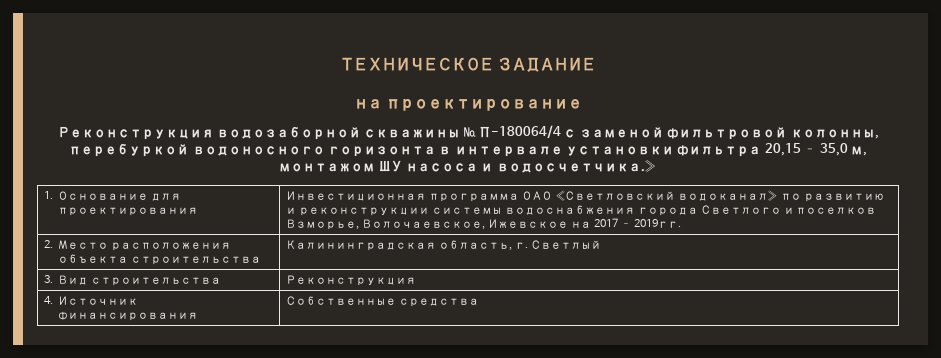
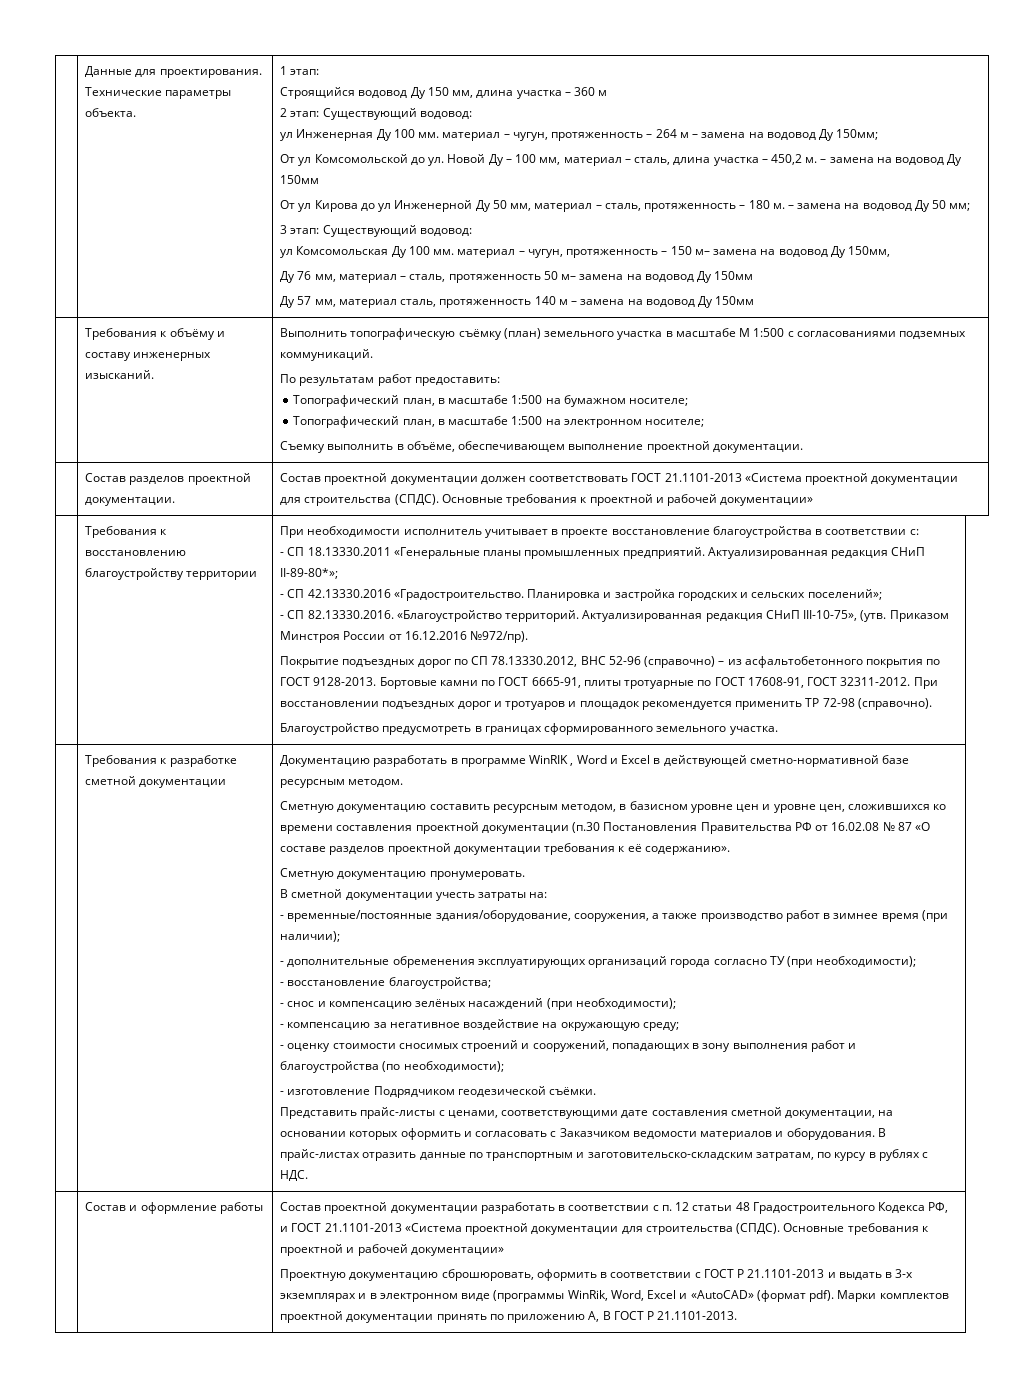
- ТЕХНИЧЕСКОЕ ЗАДАНИЕ
- на проектирование
- Реконструкция водозаборной скважины № П-180064/4 с заменой фильтровой колонны, перебуркой водоносного горизонта в интервале установки фильтра 20,15 – 35,0 м, монтажом ШУ насоса и водосчетчика.»
- 1. Основание для проектирования | Инвестиционная программа ОАО «Светловский водоканал» по развитию и реконструкции системы водоснабжения города Светлого и поселков Взморье, Волочаевское, Ижевское на 2017 – 2019гг.
- 2. Место расположения объекта строительства | Калининградская область, г. Светлый
- 3. Вид строительства | Реконструкция
- 4. Источник финансирования | Собственные средства
+ Данные для проектирования. Технические параметры объекта. | 1 этап:
+ Строящийся водовод Ду 150 мм, длина участка – 360 м
+ 2 этап: Существующий водовод:
+ ул Инженерная Ду 100 мм. материал – чугун, протяженность – 264 м – замена на водовод Ду 150мм;
+ От ул Комсомольской до ул. Новой Ду – 100 мм, материал – сталь, длина участка – 450,2 м. – замена на водовод Ду 150мм
+ От ул Кирова до ул Инженерной Ду 50 мм, материал – сталь, протяженность – 180 м. – замена на водовод Ду 50 мм;
+ 3 этап: Существующий водовод:
+ ул Комсомольская Ду 100 мм. материал – чугун, протяженность – 150 м– замена на водовод Ду 150мм,
+ Ду 76 мм, материал – сталь, протяженность 50 м– замена на водовод Ду 150мм
+ Ду 57 мм, материал сталь, протяженность 140 м – замена на водовод Ду 150мм
+ | Требования к объёму и составу инженерных изысканий. | Выполнить топографическую съёмку (план) земельного участка в масштабе М 1:500 с согласованиями подземных коммуникаций.
+ По результатам работ предоставить:
+ Топографический план, в масштабе 1:500 на бумажном носителе;
+ Топографический план, в масштабе 1:500 на электронном носителе;
+ Съемку выполнить в объёме, обеспечивающем выполнение проектной документации.
+ | Состав разделов проектной документации. | Состав проектной документации должен соответствовать ГОСТ 21.1101-2013 «Система проектной документации для строительства (СПДС). Основные требования к проектной и рабочей документации»
+ | Требования к восстановлению благоустройству территории | При необходимости исполнитель учитывает в проекте восстановление благоустройства в соответствии с:
+ - СП 18.13330.2011 «Генеральные планы промышленных предприятий. Актуализированная редакция СНиП II-89-80*»;
+ - СП 42.13330.2016 «Градостроительство. Планировка и застройка городских и сельских поселений»;
+ - СП 82.13330.2016. «Благоустройство территорий. Актуализированная редакция СНиП III-10-75», (утв. Приказом Минстроя России от 16.12.2016 №972/пр).
+ Покрытие подъездных дорог по СП 78.13330.2012, ВНС 52-96 (справочно) – из асфальтобетонного покрытия по ГОСТ 9128-2013. Бортовые камни по ГОСТ 6665-91, плиты тротуарные по ГОСТ 17608-91, ГОСТ 32311-2012. При восстановлении подъездных дорог и тротуаров и площадок рекомендуется применить ТР 72-98 (справочно).
+ Благоустройство предусмотреть в границах сформированного земельного участка.
+ | Требования к разработке сметной документации | Документацию разработать в программе WinRIK , Word и Excel в действующей сметно-нормативной базе ресурсным методом.
+ Сметную документацию составить ресурсным методом, в базисном уровне цен и уровне цен, сложившихся ко времени составления проектной документации (п.30 Постановления Правительства РФ от 16.02.08 № 87 «О составе разделов проектной документации требования к её содержанию».
+ Сметную документацию пронумеровать.
+ В сметной документации учесть затраты на:
+ - временные/постоянные здания/оборудование, сооружения, а также производство работ в зимнее время (при наличии);
+ - дополнительные обременения эксплуатирующих организаций города согласно ТУ (при необходимости);
+ - восстановление благоустройства;
+ - снос и компенсацию зелёных насаждений (при необходимости);
+ - компенсацию за негативное воздействие на окружающую среду;
+ - оценку стоимости сносимых строений и сооружений, попадающих в зону выполнения работ и благоустройства (по необходимости);
+ - изготовление Подрядчиком геодезической съёмки.
+ Представить прайс-листы с ценами, соответствующими дате составления сметной документации, на основании которых оформить и согласовать с Заказчиком ведомости материалов и оборудования. В прайс-листах отразить данные по транспортным и заготовительско-складским затратам, по курсу в рублях с НДС.
+ | Состав и оформление работы | Состав проектной документации разработать в соответствии с п. 12 статьи 48 Градостроительного Кодекса РФ, и ГОСТ 21.1101-2013 «Система проектной документации для строительства (СПДС). Основные требования к проектной и рабочей документации»
+ Проектную документацию сброшюровать, оформить в соответствии с ГОСТ Р 21.1101-2013 и выдать в 3-х экземплярах и в электронном виде (программы WinRik, Word, Excel и «AutoCAD» (формат pdf). Марки комплектов проектной документации принять по приложению А, В ГОСТ Р 21.1101-2013.

